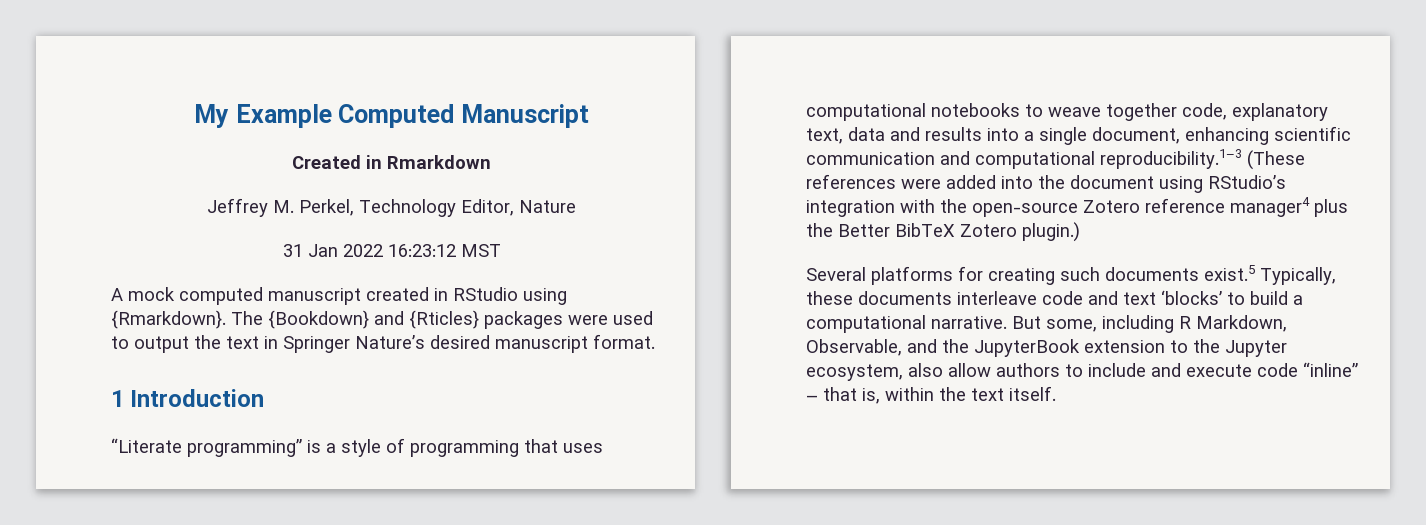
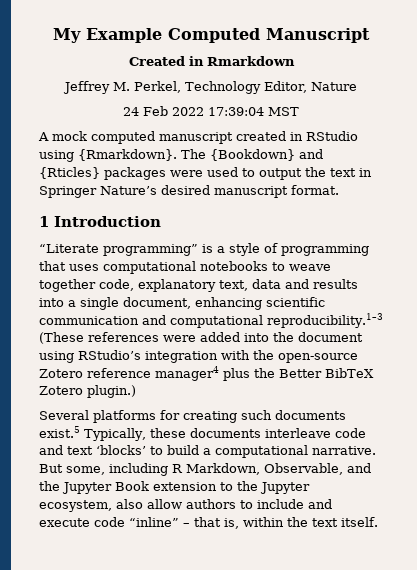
- 31 Jan 2022 16:23:12 MST
+ 24 Feb 2022 17:39:04 MST
- But some, including R Markdown, Observable, and the JupyterBook extension to the Jupyter ecosystem, also allow authors to include and execute code “inline” – that is, within the text itself.
+ But some, including R Markdown, Observable, and the Jupyter Book extension to the Jupyter ecosystem, also allow authors to include and execute code “inline” – that is, within the text itself.

